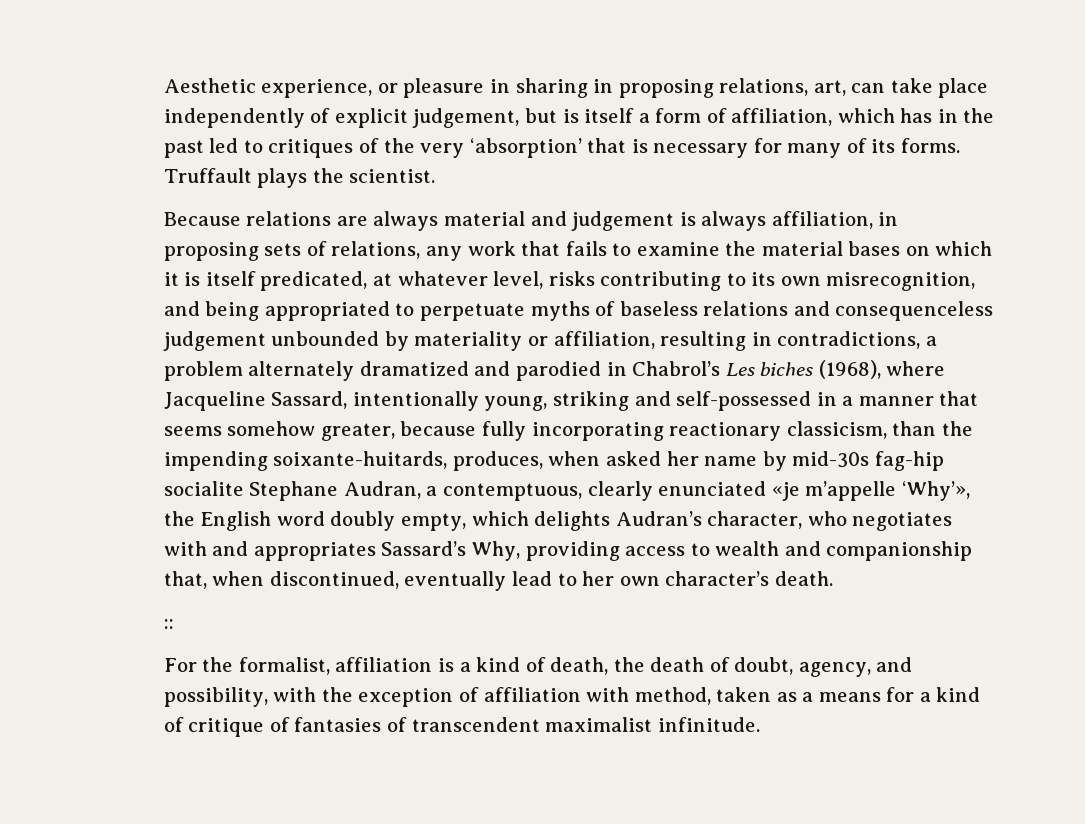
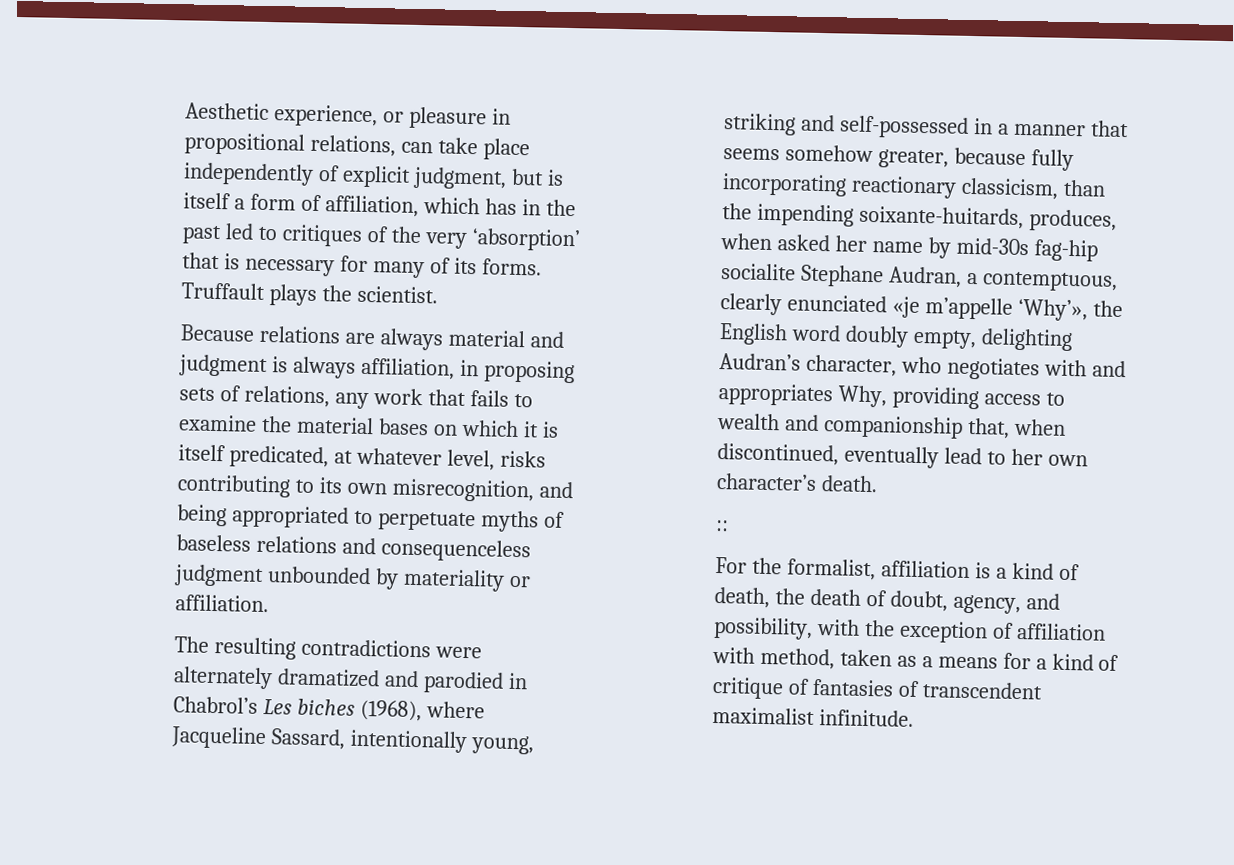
- Aesthetic experience, or pleasure in sharing in proposing relations, art, can take place independently of explicit judgement, but is itself a form of affiliation, which has in the past led to critiques of the very ‘absorption’ that is necessary for many of its forms.
+ Aesthetic experience, or pleasure in propositional relations, can take place independently of explicit judgment, but is itself a form of affiliation, which has in the past led to critiques of the very ‘absorption’ that is necessary for many of its forms.
- Because relations are always material and judgement is always affiliation, in proposing sets of relations, any work that fails to examine the material bases on which it is itself predicated, at whatever level, risks contributing to its own misrecognition, and being appropriated to perpetuate myths of baseless relations and consequenceless judgement unbounded by materiality or affiliation, resulting in contradictions, a problem alternately dramatized and parodied in Chabrol’s Les biches (1968), where Jacqueline Sassard, intentionally young, striking and self-possessed in a manner that seems somehow greater, because fully incorporating reactionary classicism, than the impending soixante-huitards, produces, when asked her name by mid-30s fag-hip socialite Stephane Audran, a contemptuous, clearly enunciated «je m’appelle ‘Why’», the English word doubly empty, which delights Audran’s character, who negotiates with and appropriates Sassard’s Why, providing access to wealth and companionship that, when discontinued, eventually lead to her own character’s death.
+ Because relations are always material and judgment is always affiliation, in proposing sets of relations, any work that fails to examine the material bases on which it is itself predicated, at whatever level, risks contributing to its own misrecognition, and being appropriated to perpetuate myths of baseless relations and consequenceless judgment unbounded by materiality or affiliation.
+ The resulting contradictions were alternately dramatized and parodied in Chabrol’s Les biches (1968), where Jacqueline Sassard, intentionally young, striking and self-possessed in a manner that seems somehow greater, because fully incorporating reactionary classicism, than the impending soixante-huitards, produces, when asked her name by mid-30s fag-hip socialite Stephane Audran, a contemptuous, clearly enunciated «je m’appelle ‘Why’», the English word doubly empty, delighting Audran’s character, who negotiates with and appropriates Why, providing access to wealth and companionship that, when discontinued, eventually lead to her own character’s death.

